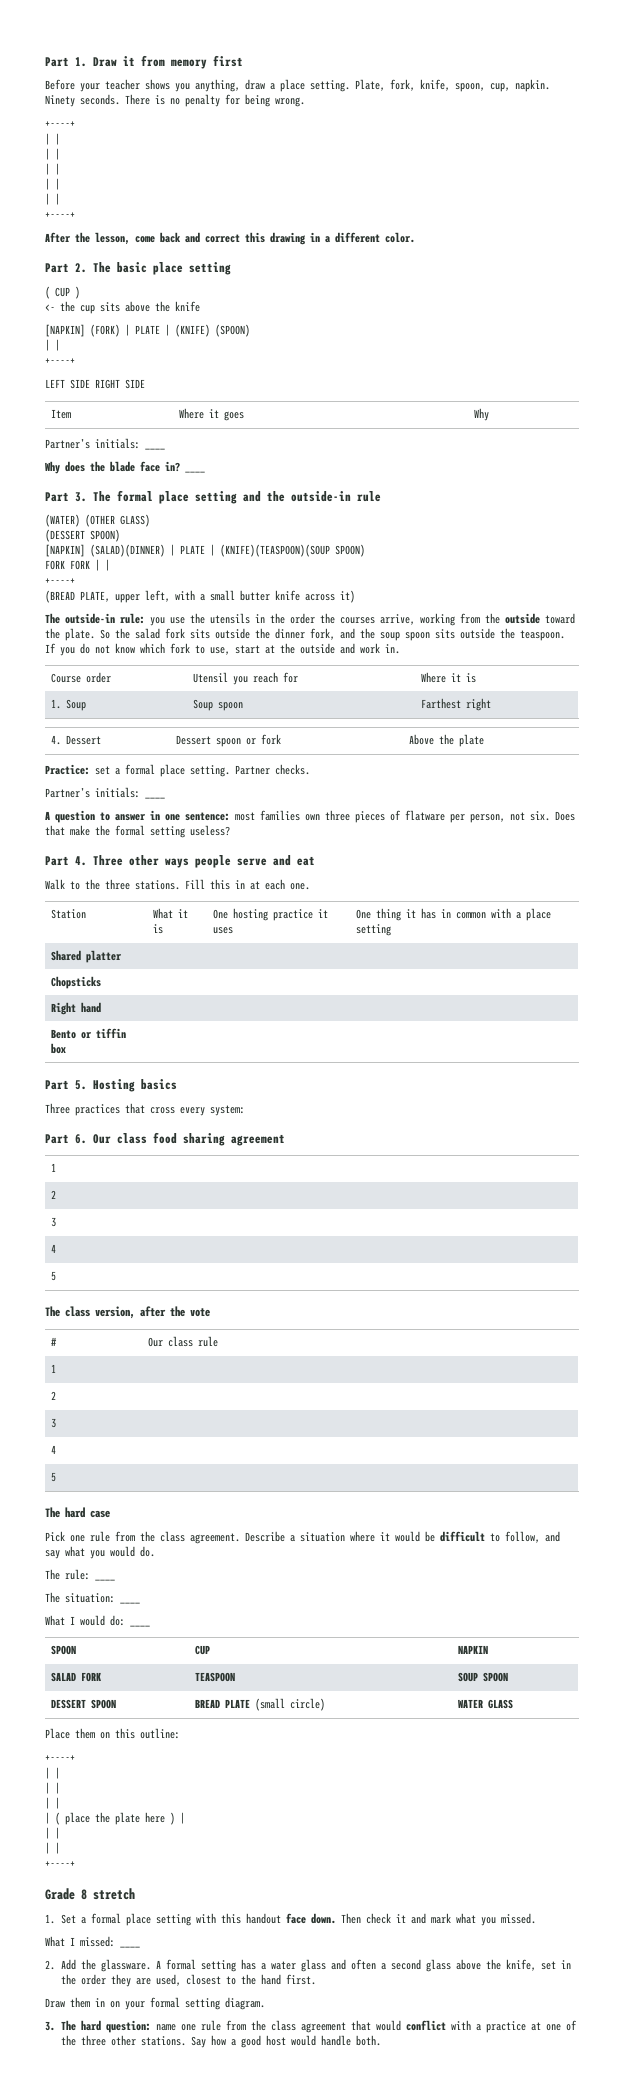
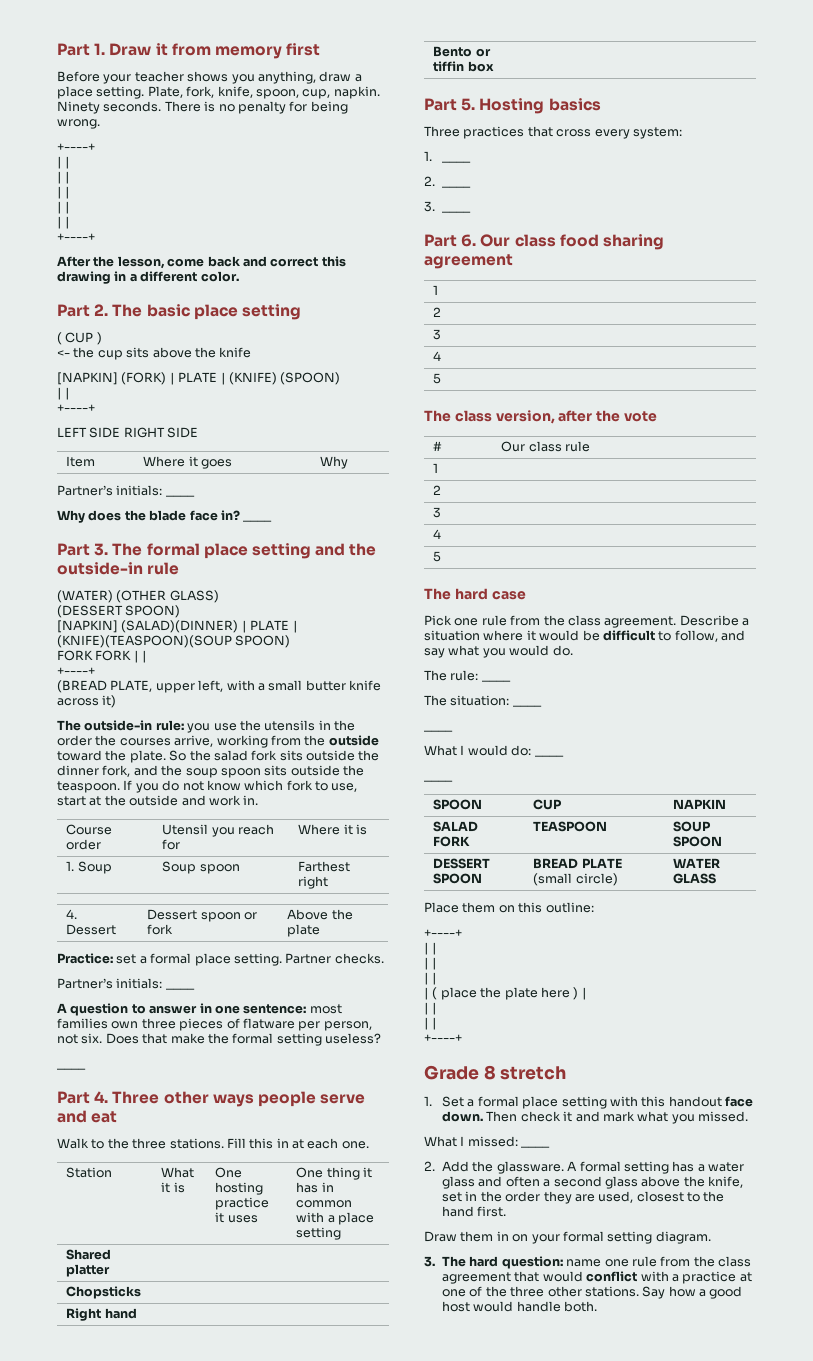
  Does that make the formal setting useless?
+ ____
+ 1. ____
+ 2. ____
+ 3. ____
  The situation: ____
+ ____
  What I would do: ____
+ ____

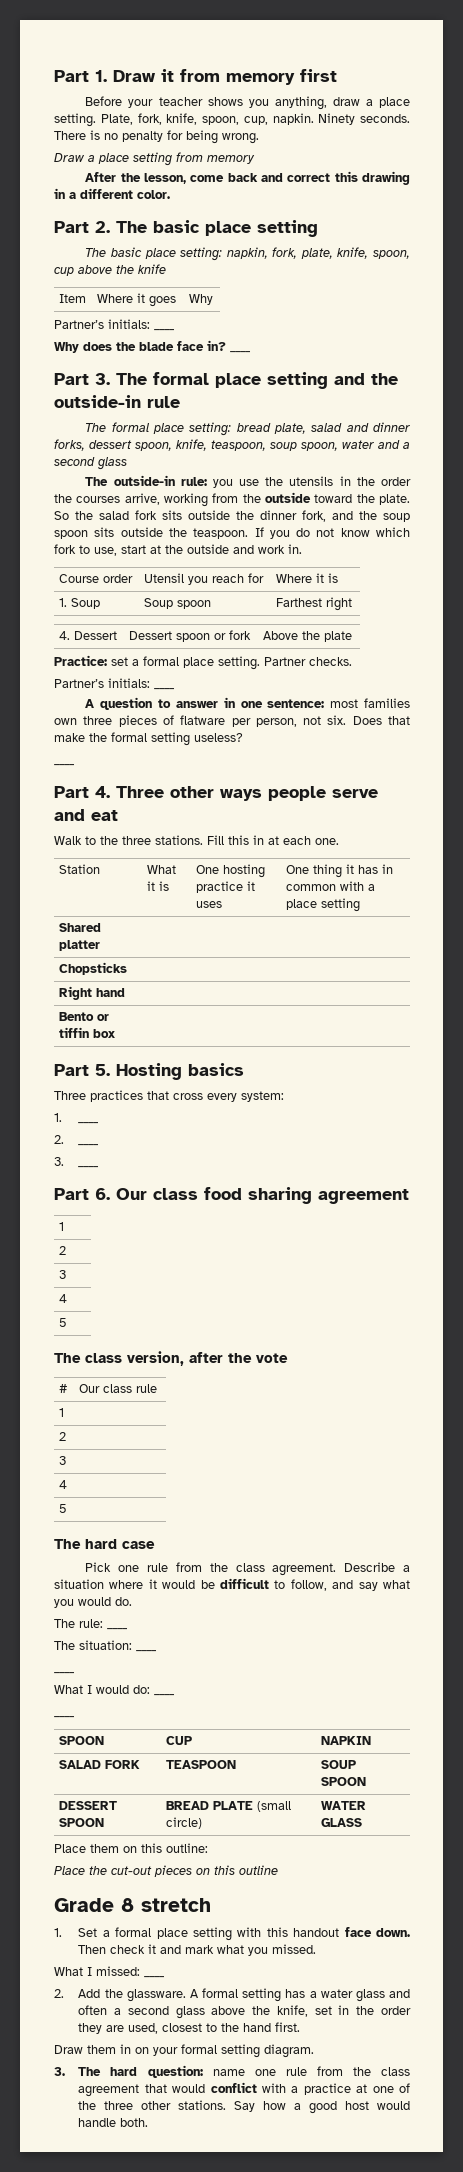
  There is no penalty for being wrong.
- +----+
- | |
- | |
- | |
- | |
- | |
- +----+
+ Draw a place setting from memory
- ( CUP )
- <- the cup sits above the knife
- [NAPKIN] (FORK) | PLATE | (KNIFE) (SPOON)
- | |
- +----+
- LEFT SIDE RIGHT SIDE
+ The basic place setting: napkin, fork, plate, knife, spoon, cup above the knife
- (WATER) (OTHER GLASS)
- (DESSERT SPOON)
- [NAPKIN] (SALAD)(DINNER) | PLATE | (KNIFE)(TEASPOON)(SOUP SPOON)
- FORK FORK | |
- +----+
- (BREAD PLATE, upper left, with a small butter knife across it)
+ The formal place setting: bread plate, salad and dinner forks, dessert spoon, knife, teaspoon, soup spoon, water and a second glass
  Place them on this outline:
- +----+
- | |
- | |
- | |
- | ( place the plate here ) |
- | |
- | |
- +----+
+ Place the cut-out pieces on this outline

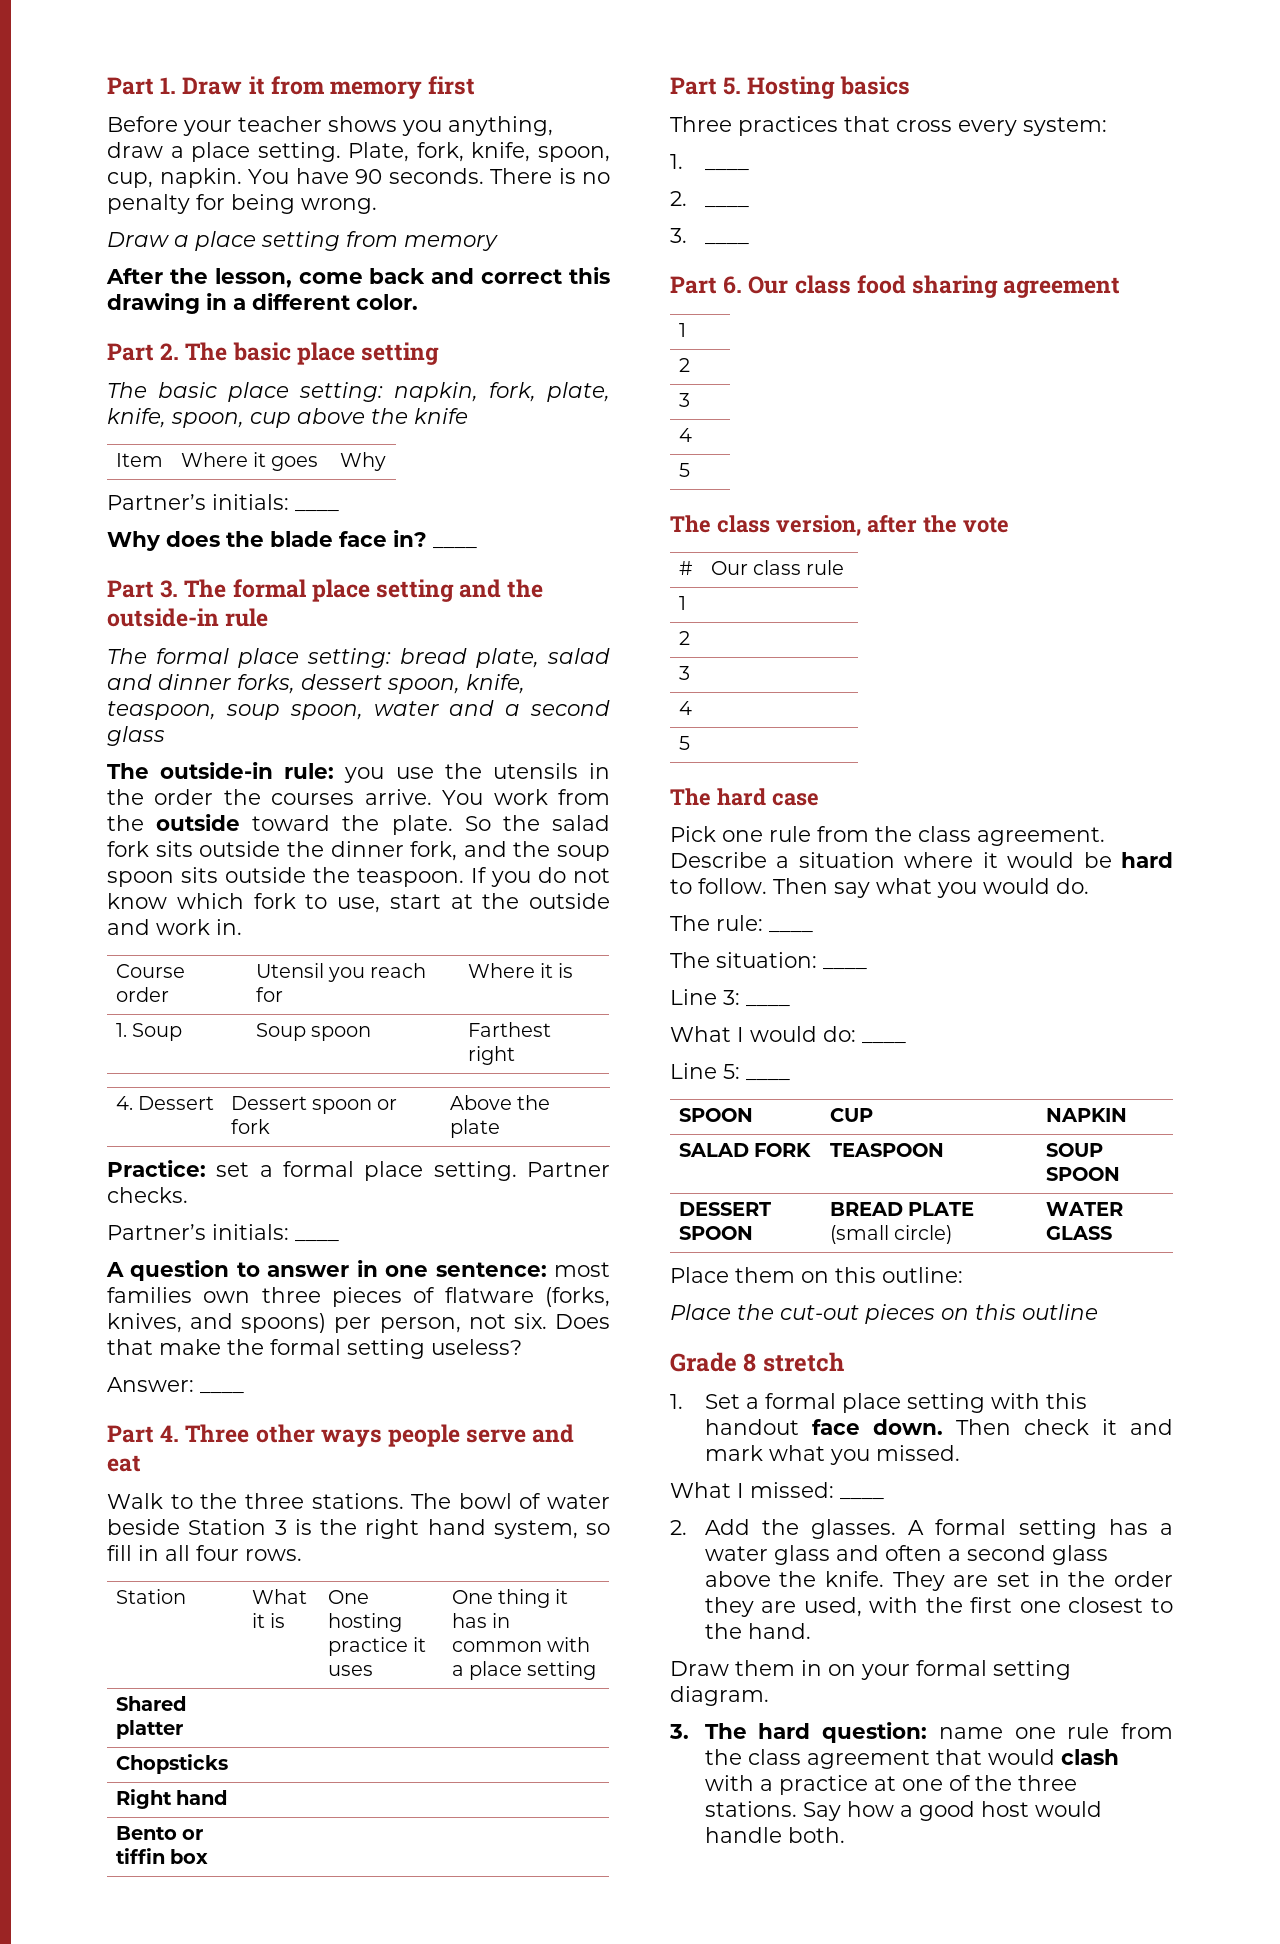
- Ninety seconds.
+ You have 90 seconds.
- The outside-in rule: you use the utensils in the order the courses arrive, working from the outside toward the plate.
+ The outside-in rule: you use the utensils in the order the courses arrive. You work from the outside toward the plate.
- A question to answer in one sentence: most families own three pieces of flatware per person, not six.
+ A question to answer in one sentence: most families own three pieces of flatware (forks, knives, and spoons) per person, not six.
  Does that make the formal setting useless?
- ____
+ Answer: ____
- Fill this in at each one.
+ The bowl of water beside Station 3 is the right hand system, so fill in all four rows.
- Describe a situation where it would be difficult to follow, and say what you would do.
+ Describe a situation where it would be hard to follow. Then say what you would do.
  The situation: ____
- ____
+ Line 3: ____
  What I would do: ____
- ____
+ Line 5: ____
- 2. Add the glassware.
+ 2. Add the glasses.
- A formal setting has a water glass and often a second glass above the knife, set in the order they are used, closest to the hand first.
+ A formal setting has a water glass and often a second glass above the knife. They are set in the order they are used, with the first one closest to the hand.
- 3. The hard question: name one rule from the class agreement that would conflict with a practice at one of the three other stations.
+ 3. The hard question: name one rule from the class agreement that would clash with a practice at one of the three stations.

